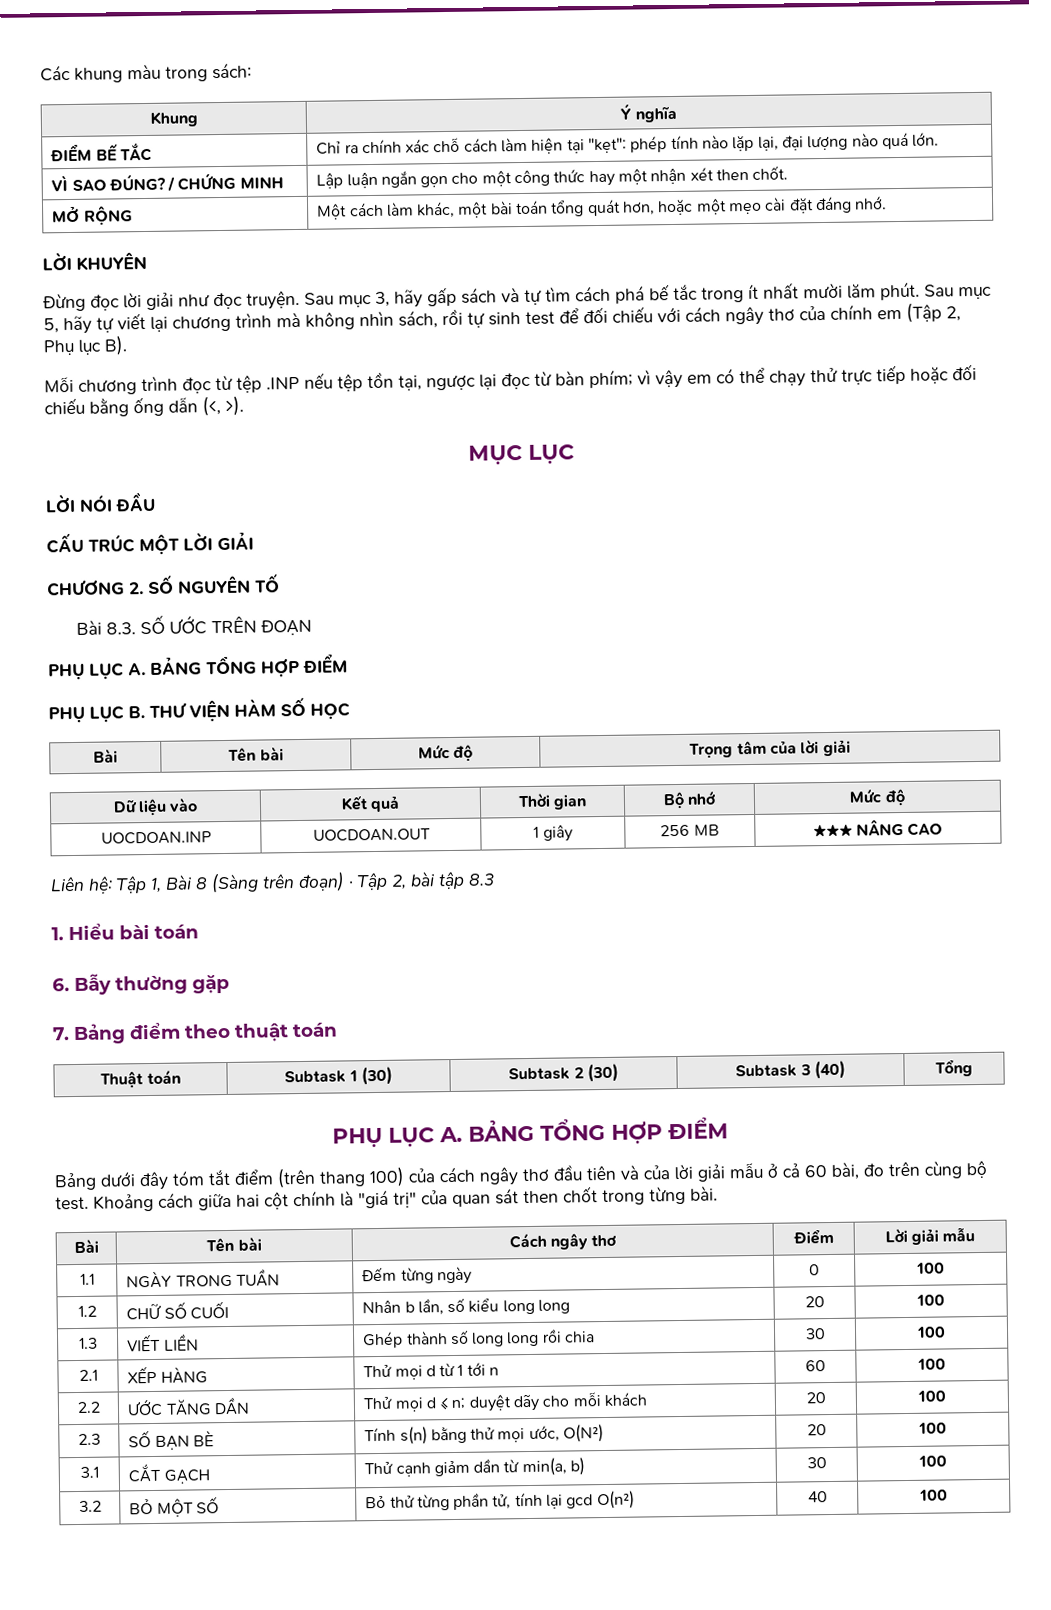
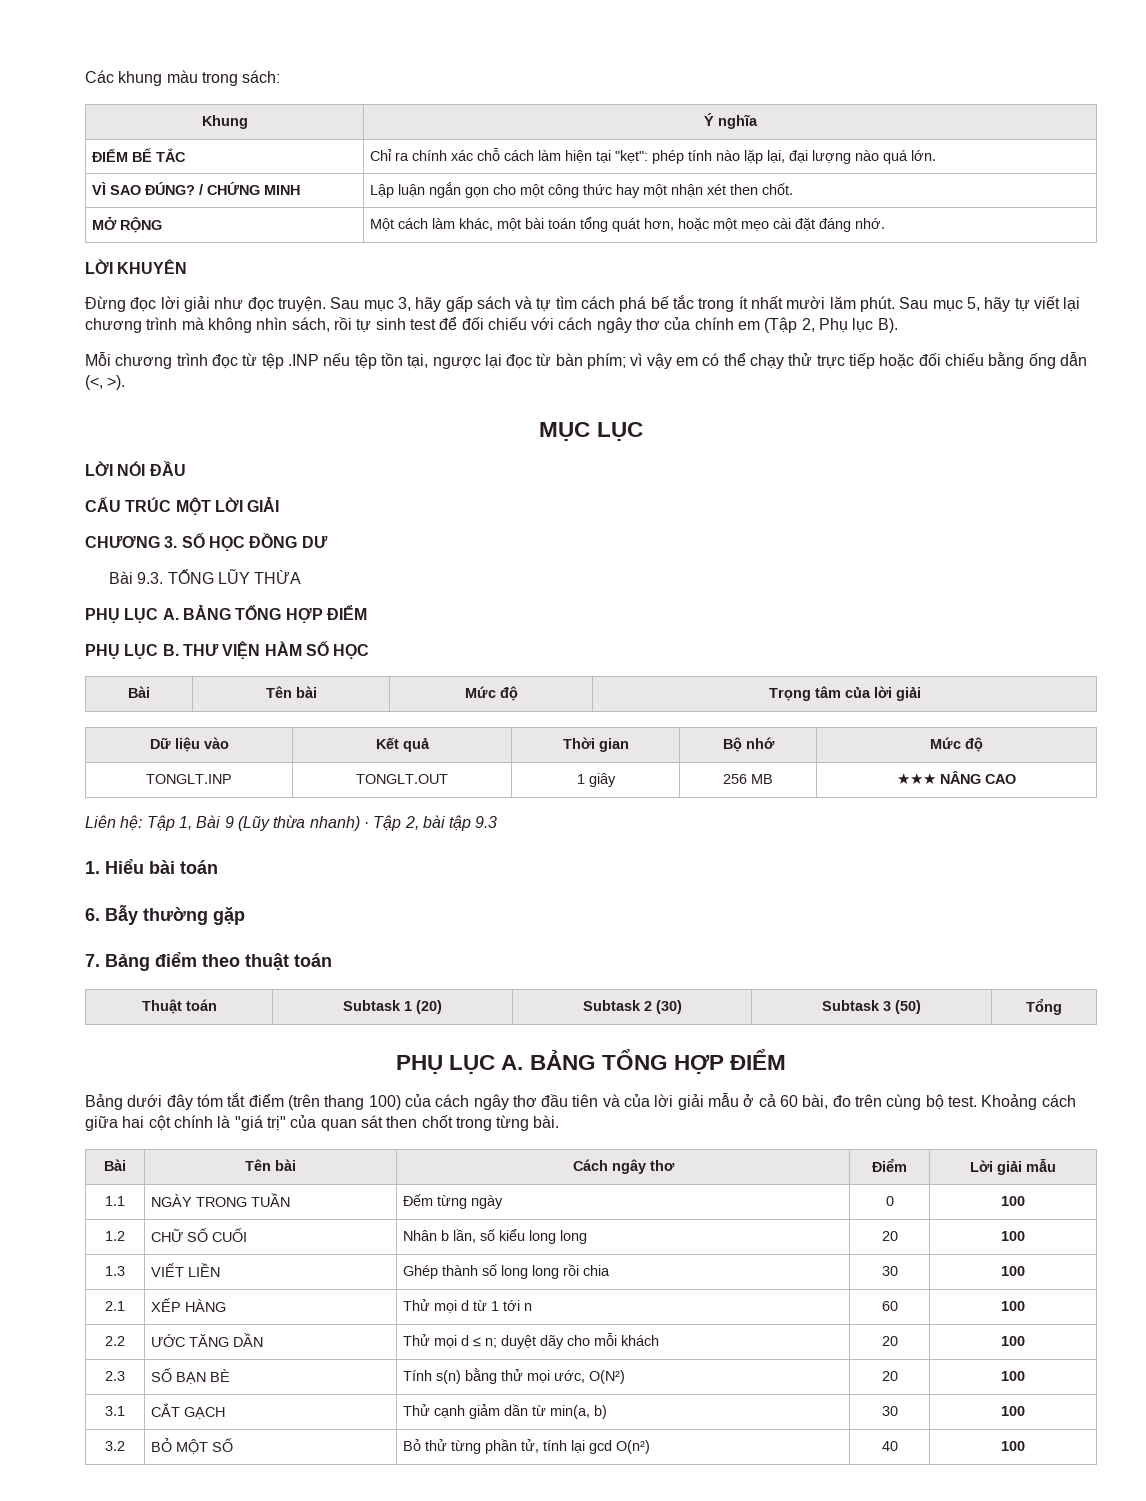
- CHƯƠNG 2. SỐ NGUYÊN TỐ
- Bài 8.3. SỐ ƯỚC TRÊN ĐOẠN
+ CHƯƠNG 3. SỐ HỌC ĐỒNG DƯ
+ Bài 9.3. TỔNG LŨY THỪA
- UOCDOAN.INP | UOCDOAN.OUT | 1 giây | 256 MB | ★★★ NÂNG CAO
+ TONGLT.INP | TONGLT.OUT | 1 giây | 256 MB | ★★★ NÂNG CAO
- Liên hệ: Tập 1, Bài 8 (Sàng trên đoạn) · Tập 2, bài tập 8.3
+ Liên hệ: Tập 1, Bài 9 (Lũy thừa nhanh) · Tập 2, bài tập 9.3
- Thuật toán | Subtask 1 (30) | Subtask 2 (30) | Subtask 3 (40) | Tổng
+ Thuật toán | Subtask 1 (20) | Subtask 2 (30) | Subtask 3 (50) | Tổng

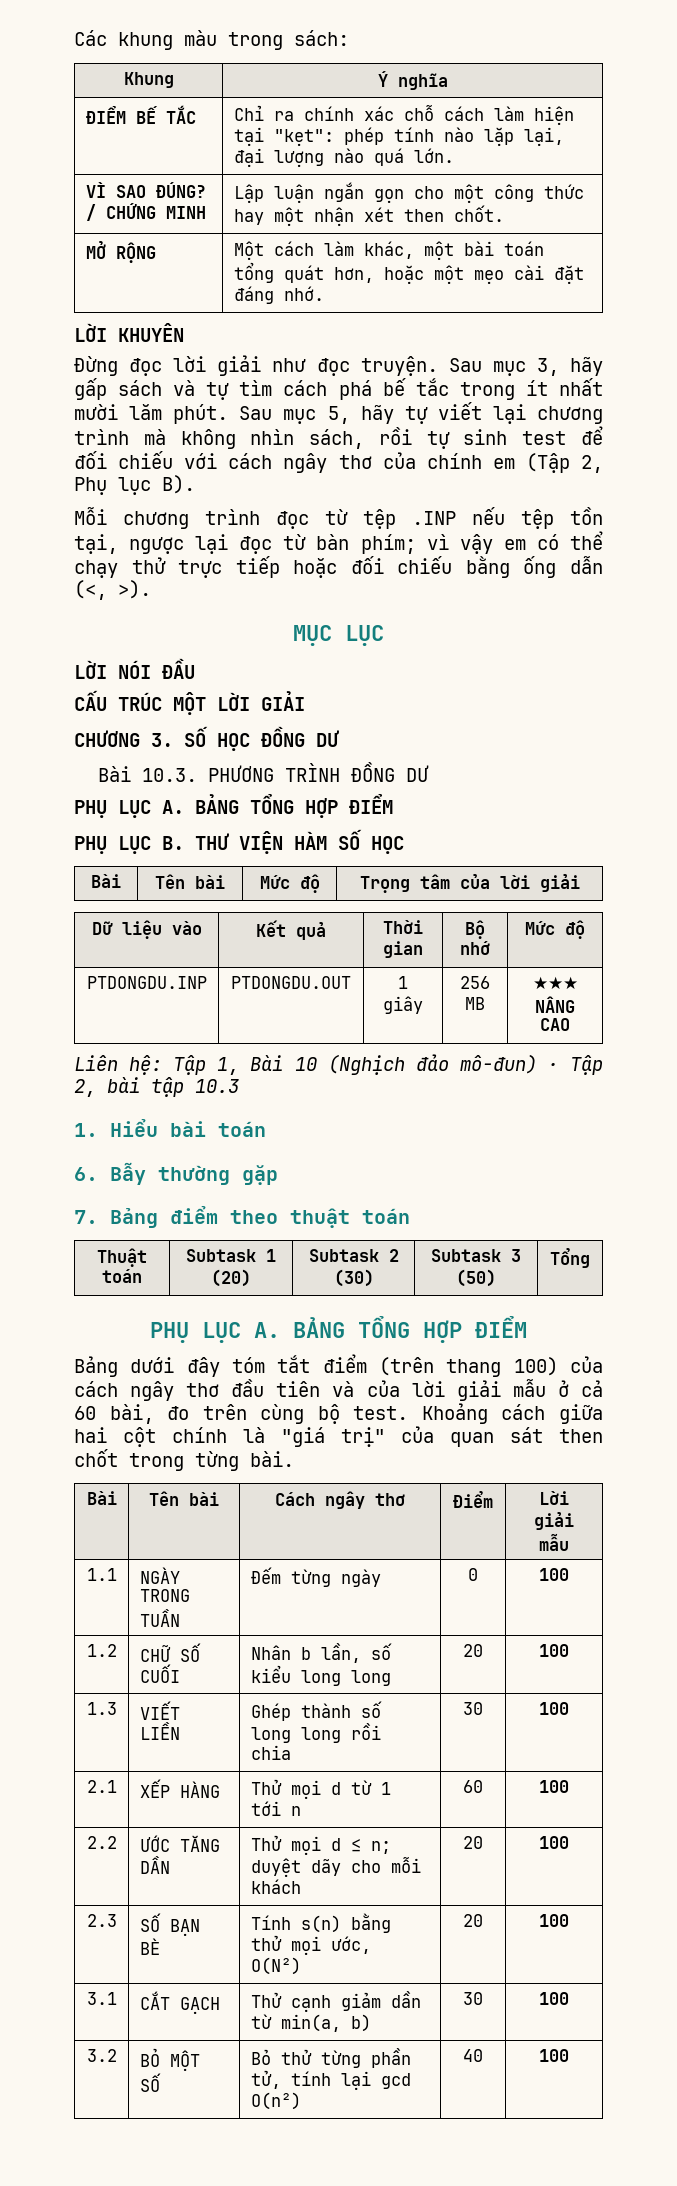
- Bài 9.3. TỔNG LŨY THỪA
+ Bài 10.3. PHƯƠNG TRÌNH ĐỒNG DƯ
- TONGLT.INP | TONGLT.OUT | 1 giây | 256 MB | ★★★ NÂNG CAO
+ PTDONGDU.INP | PTDONGDU.OUT | 1 giây | 256 MB | ★★★ NÂNG CAO
- Liên hệ: Tập 1, Bài 9 (Lũy thừa nhanh) · Tập 2, bài tập 9.3
+ Liên hệ: Tập 1, Bài 10 (Nghịch đảo mô-đun) · Tập 2, bài tập 10.3

